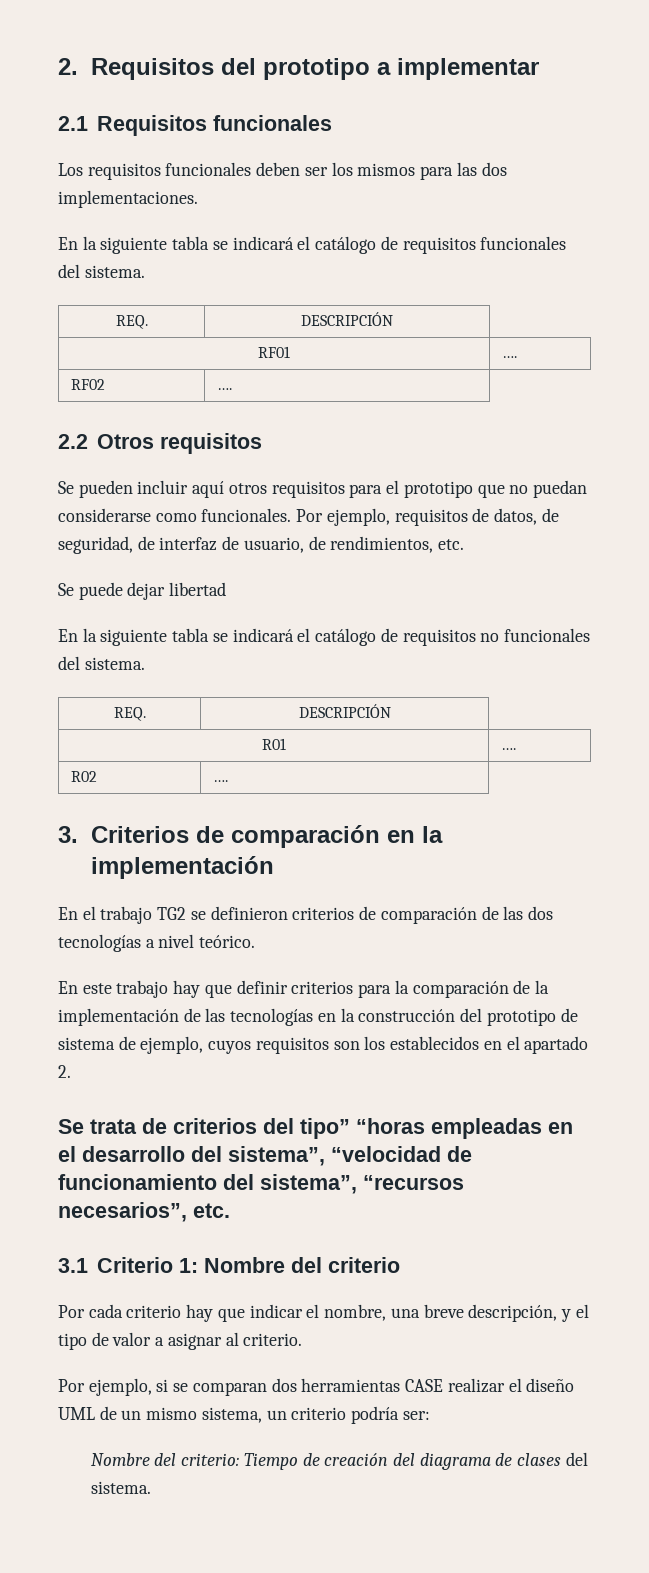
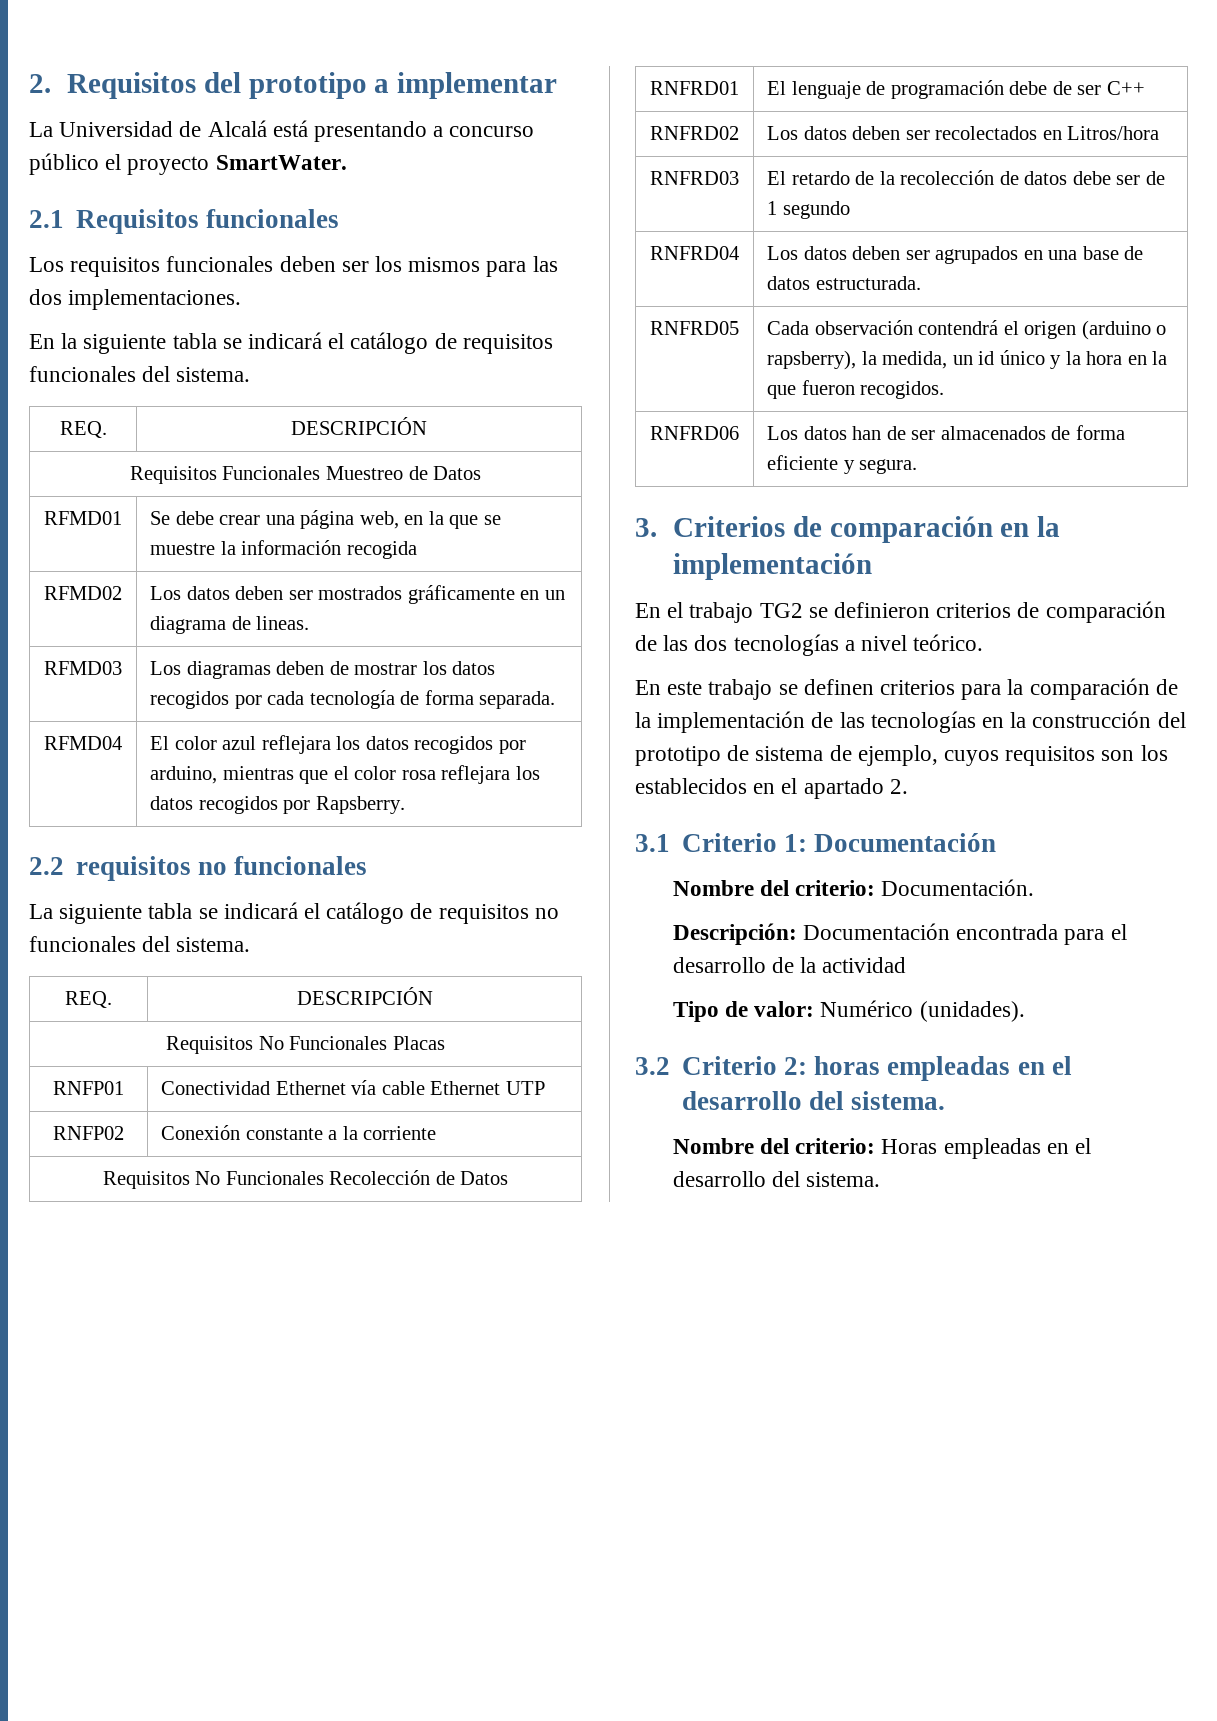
+ La Universidad de Alcalá está presentando a concurso público el proyecto SmartWater.
- RF01 | ….
- RF02 | ….
+ Requisitos Funcionales Muestreo de Datos
+ RFMD01 | Se debe crear una página web, en la que se muestre la información recogida
+ RFMD02 | Los datos deben ser mostrados gráficamente en un diagrama de lineas.
+ RFMD03 | Los diagramas deben de mostrar los datos recogidos por cada tecnología de forma separada.
+ RFMD04 | El color azul reflejara los datos recogidos por arduino, mientras que el color rosa reflejara los datos recogidos por Rapsberry.
- 2.2 Otros requisitos
- Se pueden incluir aquí otros requisitos para el prototipo que no puedan considerarse como funcionales. Por ejemplo, requisitos de datos, de seguridad, de interfaz de usuario, de rendimientos, etc.
- Se puede dejar libertad
- En la siguiente tabla se indicará el catálogo de requisitos no funcionales del sistema.
+ 2.2 requisitos no funcionales
+ La siguiente tabla se indicará el catálogo de requisitos no funcionales del sistema.
- R01 | ….
- R02 | ….
+ Requisitos No Funcionales Placas
+ RNFP01 | Conectividad Ethernet vía cable Ethernet UTP
+ RNFP02 | Conexión constante a la corriente
+ Requisitos No Funcionales Recolección de Datos
+ RNFRD01 | El lenguaje de programación debe de ser C++
+ RNFRD02 | Los datos deben ser recolectados en Litros/hora
+ RNFRD03 | El retardo de la recolección de datos debe ser de 1 segundo
+ RNFRD04 | Los datos deben ser agrupados en una base de datos estructurada.
+ RNFRD05 | Cada observación contendrá el origen (arduino o rapsberry), la medida, un id único y la hora en la que fueron recogidos.
+ RNFRD06 | Los datos han de ser almacenados de forma eficiente y segura.
- En este trabajo hay que definir criterios para la comparación de la implementación de las tecnologías en la construcción del prototipo de sistema de ejemplo, cuyos requisitos son los establecidos en el apartado 2.
+ En este trabajo se definen criterios para la comparación de la implementación de las tecnologías en la construcción del prototipo de sistema de ejemplo, cuyos requisitos son los establecidos en el apartado 2.
- Se trata de criterios del tipo” “horas empleadas en el desarrollo del sistema”, “velocidad de funcionamiento del sistema”, “recursos necesarios”, etc.
- 3.1 Criterio 1: Nombre del criterio
- Por cada criterio hay que indicar el nombre, una breve descripción, y el tipo de valor a asignar al criterio.
- Por ejemplo, si se comparan dos herramientas CASE realizar el diseño UML de un mismo sistema, un criterio podría ser:
- Nombre del criterio: Tiempo de creación del diagrama de clases del sistema.
+ 3.1 Criterio 1: Documentación
+ Nombre del criterio: Documentación.
+ Descripción: Documentación encontrada para el desarrollo de la actividad
+ Tipo de valor: Numérico (unidades).
+ 3.2 Criterio 2: horas empleadas en el desarrollo del sistema.
+ Nombre del criterio: Horas empleadas en el desarrollo del sistema.

